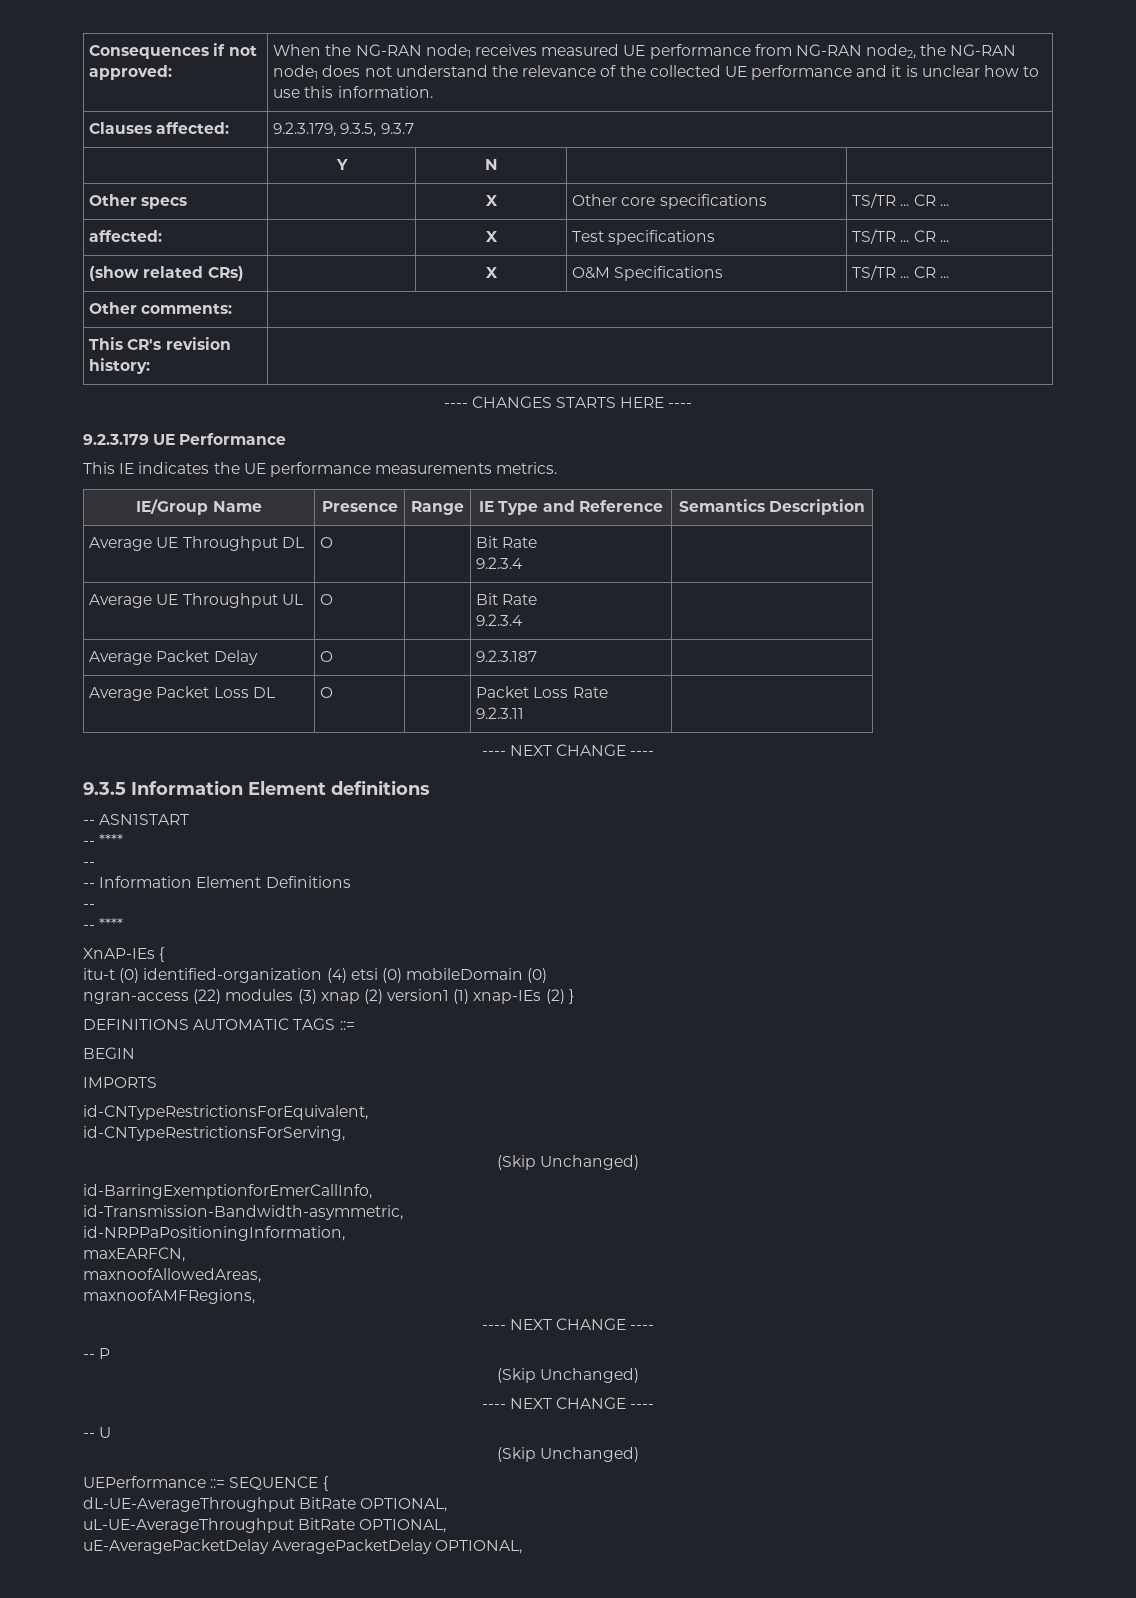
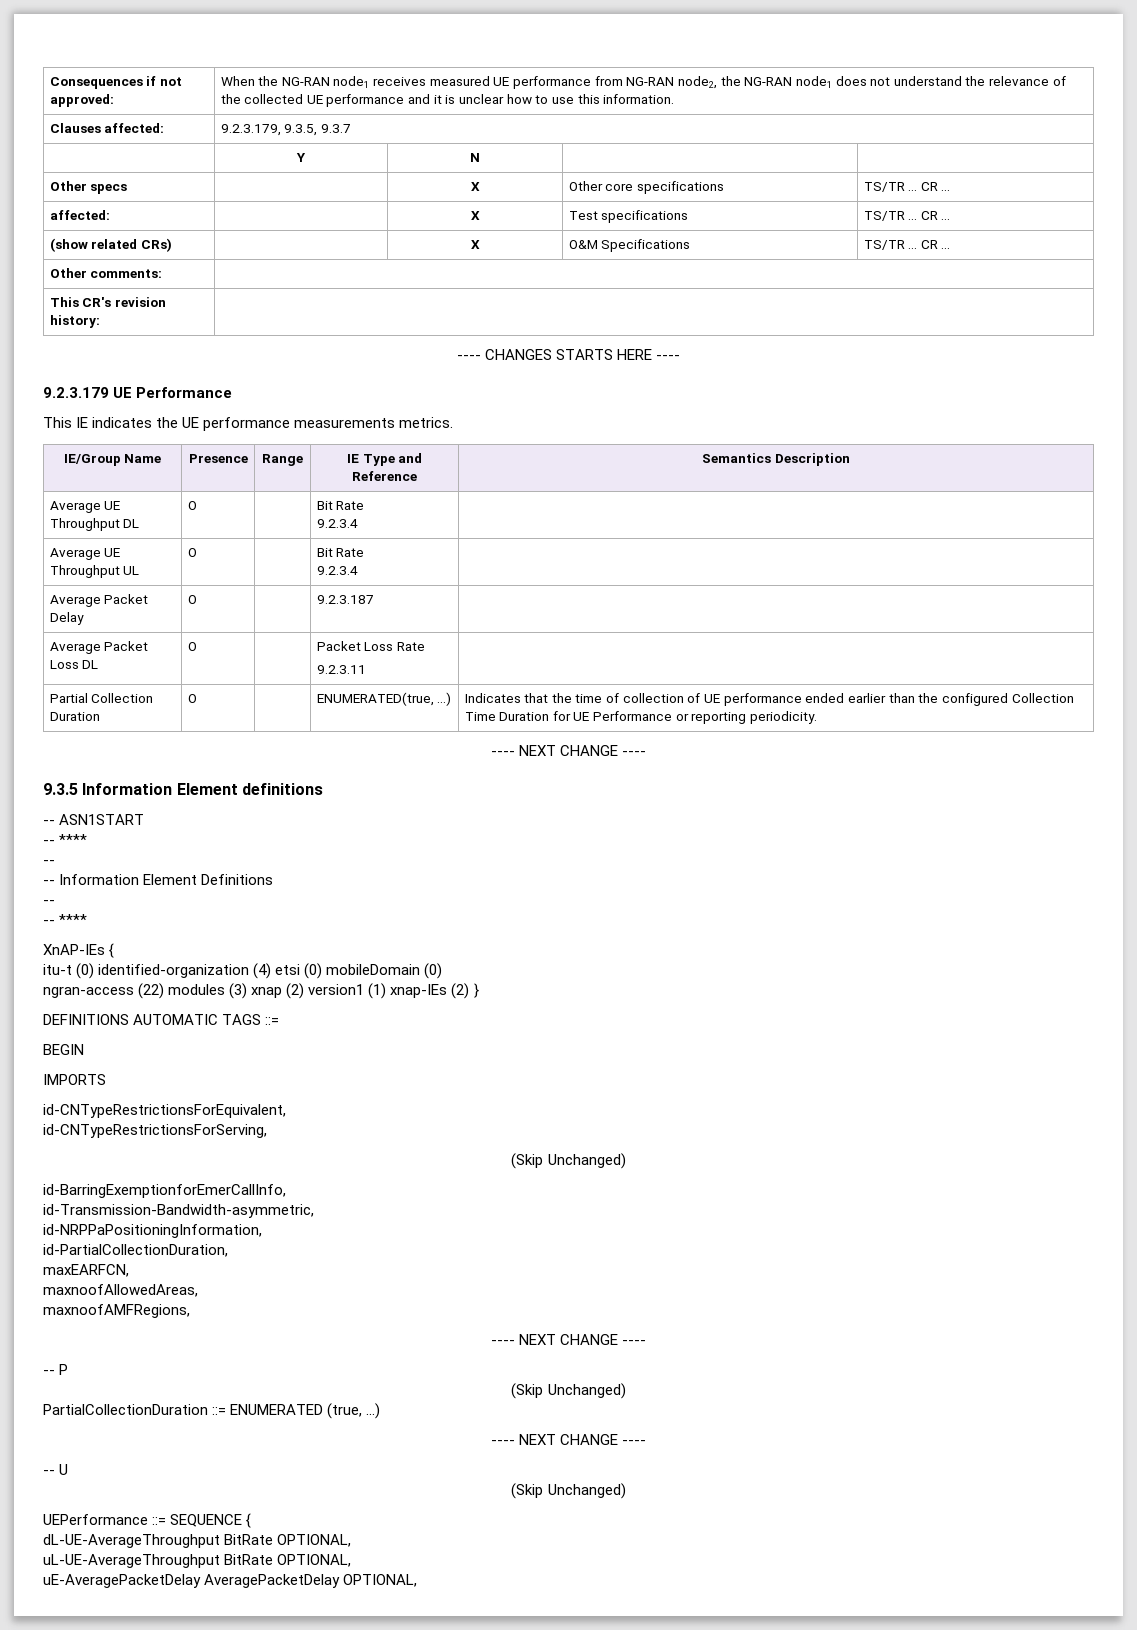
+ Partial Collection Duration | O | | ENUMERATED(true, ...) | Indicates that the time of collection of UE performance ended earlier than the configured Collection Time Duration for UE Performance or reporting periodicity.
+ id-PartialCollectionDuration,
+ PartialCollectionDuration ::= ENUMERATED (true, ...)

